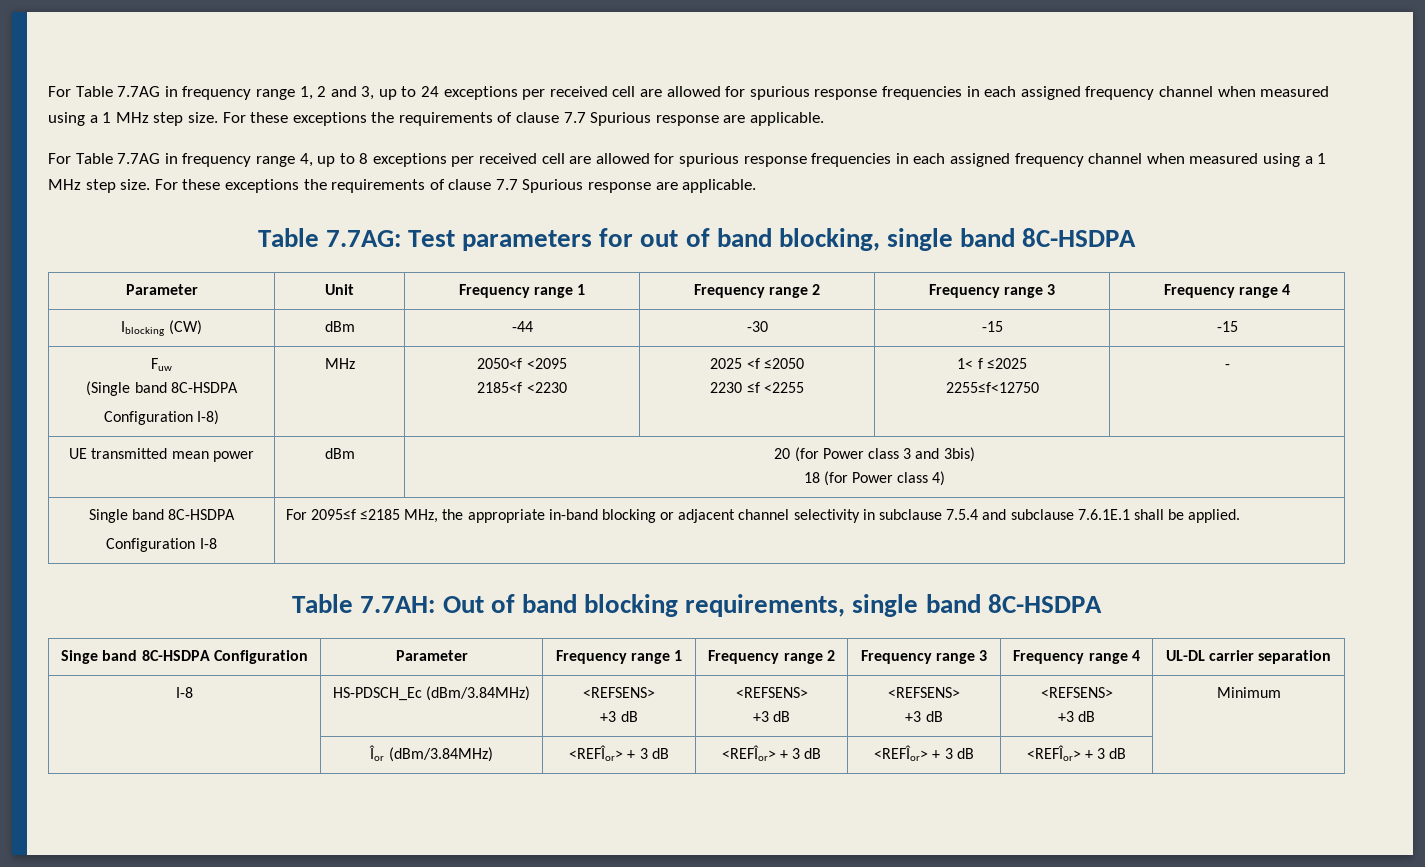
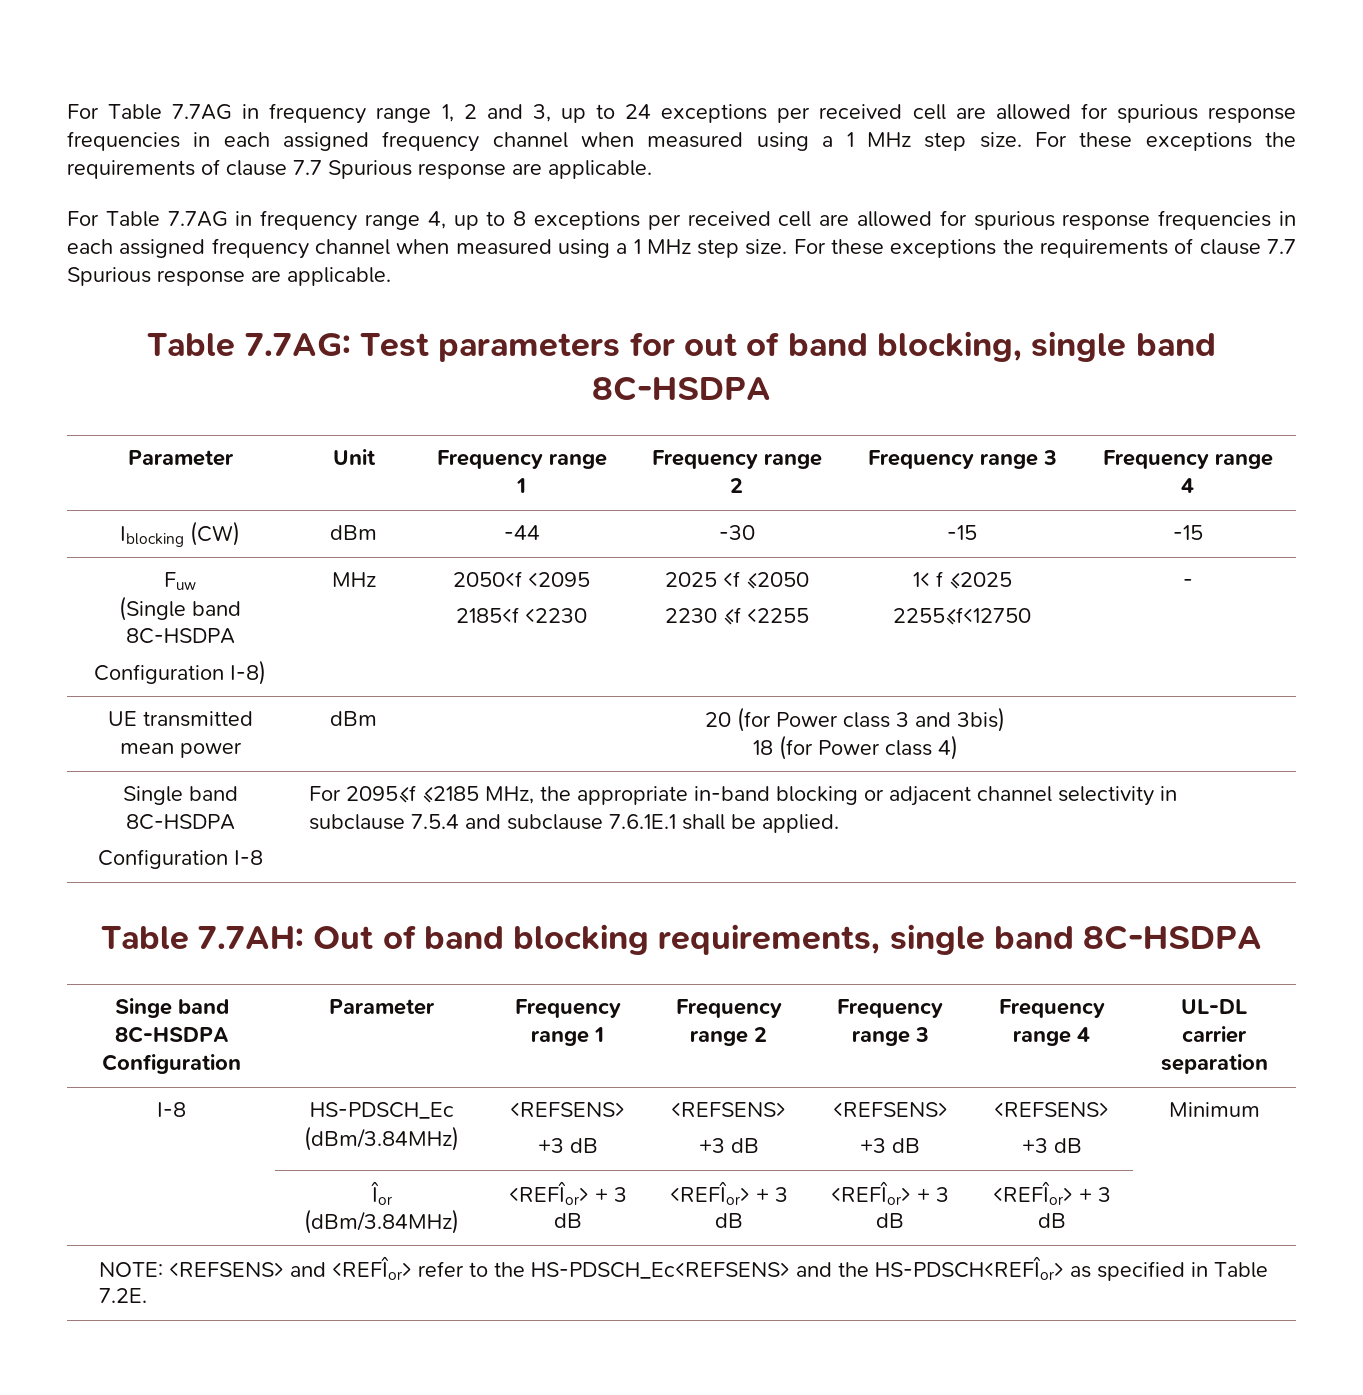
+ NOTE: <REFSENS> and <REFÎor> refer to the HS-PDSCH_Ec<REFSENS> and the HS-PDSCH<REFÎor> as specified in Table 7.2E.

